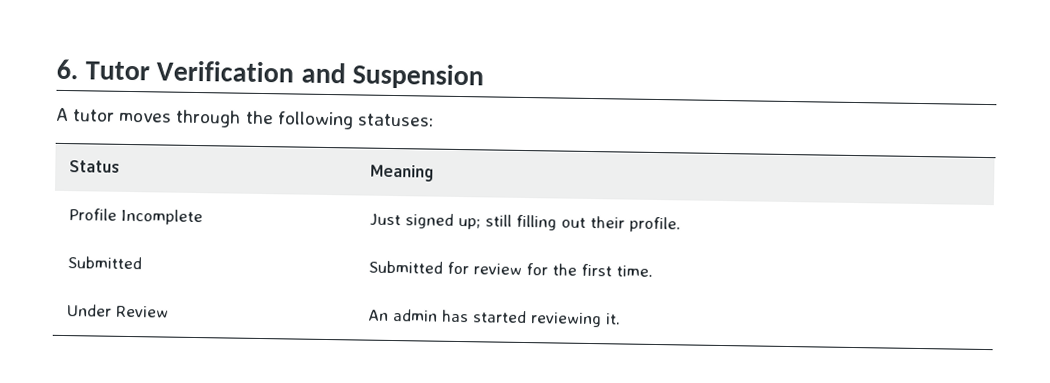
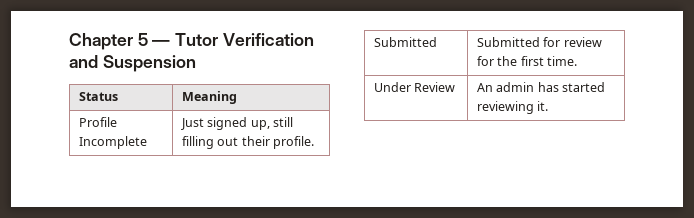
- 6. Tutor Verification and Suspension
+ Chapter 5 — Tutor Verification and Suspension
- A tutor moves through the following statuses:
- Profile Incomplete | Just signed up; still filling out their profile.
+ Profile Incomplete | Just signed up, still filling out their profile.

